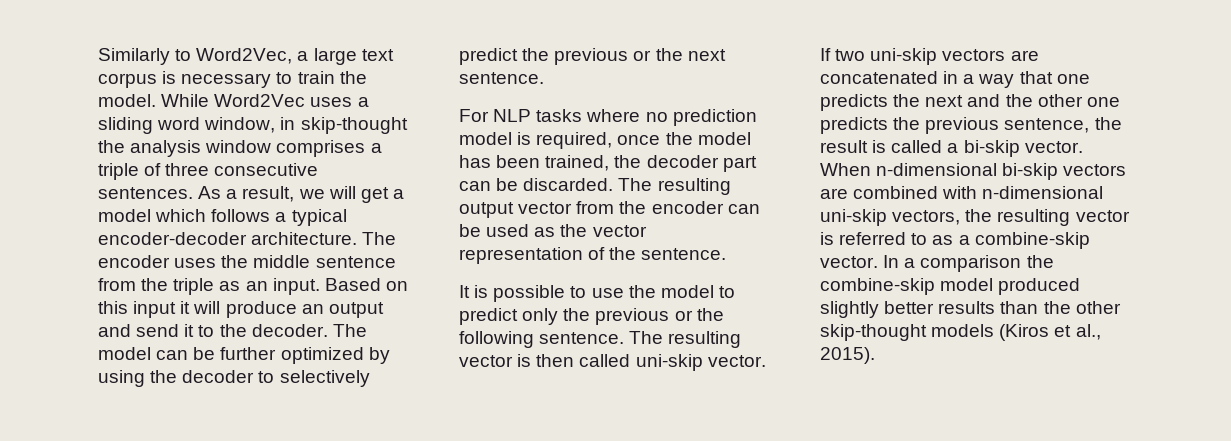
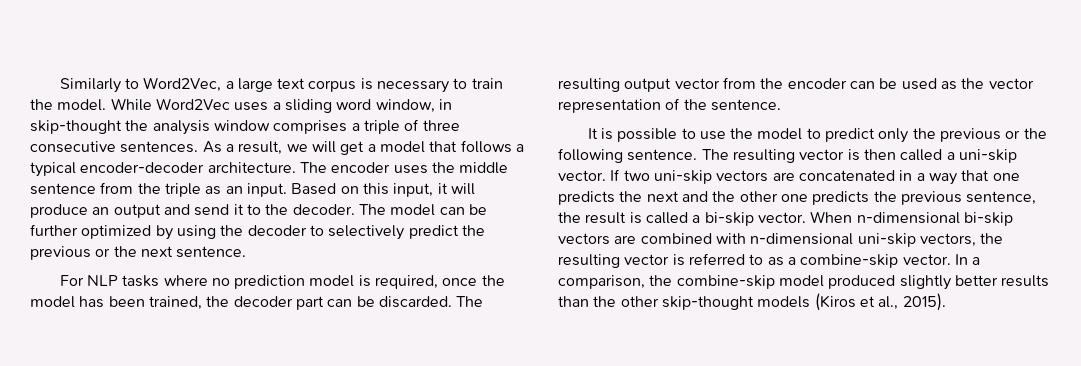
- As a result, we will get a model which follows a typical encoder-decoder architecture.
+ As a result, we will get a model that follows a typical encoder-decoder architecture.
- Based on this input it will produce an output and send it to the decoder.
+ Based on this input, it will produce an output and send it to the decoder.
- The resulting vector is then called uni-skip vector.
+ The resulting vector is then called a uni-skip vector.
- In a comparison the combine-skip model produced slightly better results than the other skip-thought models (Kiros et al., 2015).
+ In a comparison, the combine-skip model produced slightly better results than the other skip-thought models (Kiros et al., 2015).

